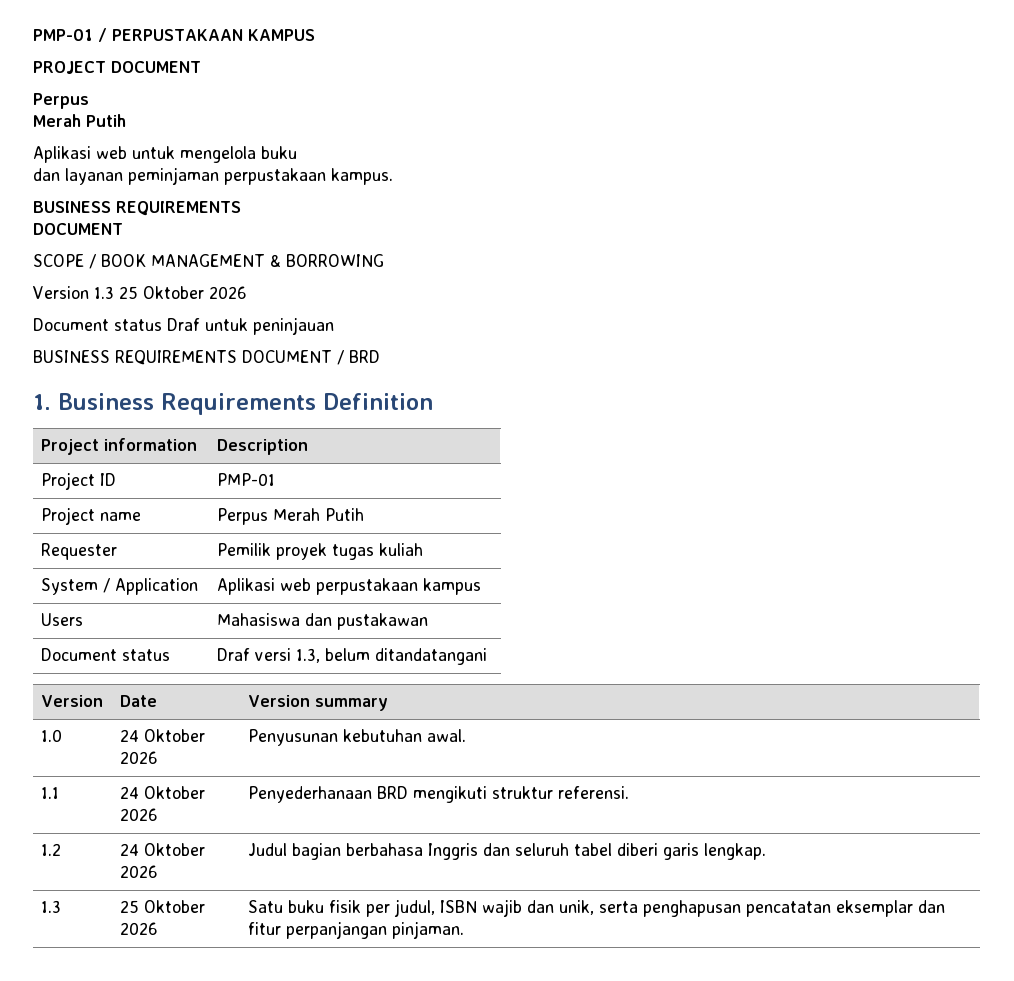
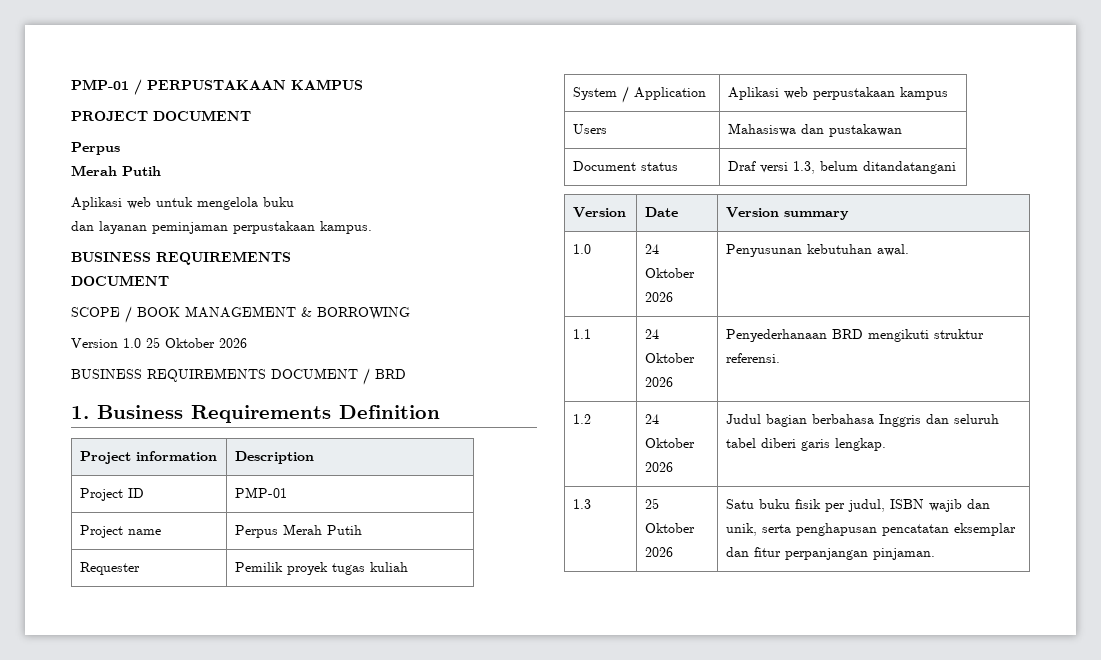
- Version 1.3 25 Oktober 2026
- Document status Draf untuk peninjauan
+ Version 1.0 25 Oktober 2026

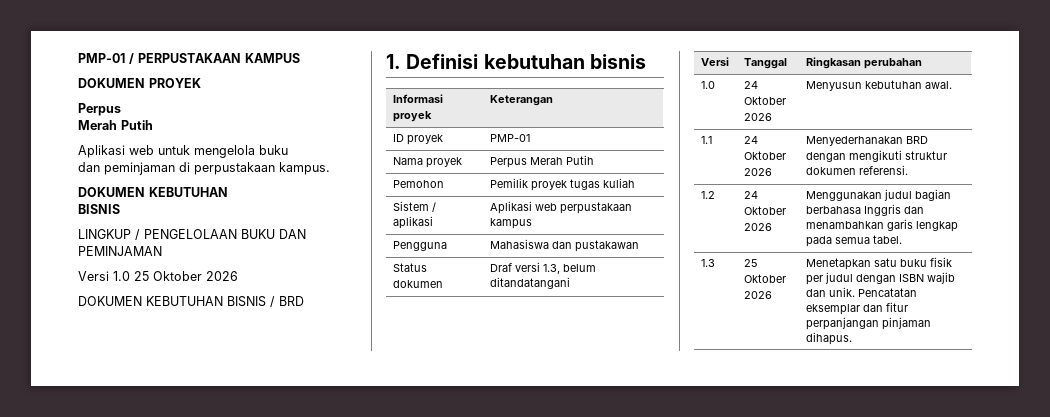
- PROJECT DOCUMENT
+ DOKUMEN PROYEK
- dan layanan peminjaman perpustakaan kampus.
- BUSINESS REQUIREMENTS
- DOCUMENT
- SCOPE / BOOK MANAGEMENT & BORROWING
- Version 1.0 25 Oktober 2026
+ dan peminjaman di perpustakaan kampus.
+ DOKUMEN KEBUTUHAN
+ BISNIS
+ LINGKUP / PENGELOLAAN BUKU DAN PEMINJAMAN
+ Versi 1.0 25 Oktober 2026
- BUSINESS REQUIREMENTS DOCUMENT / BRD
+ DOKUMEN KEBUTUHAN BISNIS / BRD
- 1. Business Requirements Definition
- Project information | Description
- Project ID | PMP-01
+ 1. Definisi kebutuhan bisnis
+ Informasi proyek | Keterangan
+ ID proyek | PMP-01
- Project name | Perpus Merah Putih
+ Nama proyek | Perpus Merah Putih
- Requester | Pemilik proyek tugas kuliah
+ Pemohon | Pemilik proyek tugas kuliah
- System / Application | Aplikasi web perpustakaan kampus
+ Sistem / aplikasi | Aplikasi web perpustakaan kampus
- Users | Mahasiswa dan pustakawan
+ Pengguna | Mahasiswa dan pustakawan
- Document status | Draf versi 1.3, belum ditandatangani
+ Status dokumen | Draf versi 1.3, belum ditandatangani
- Version | Date | Version summary
+ Versi | Tanggal | Ringkasan perubahan
- 1.0 | 24 Oktober 2026 | Penyusunan kebutuhan awal.
+ 1.0 | 24 Oktober 2026 | Menyusun kebutuhan awal.
- 1.1 | 24 Oktober 2026 | Penyederhanaan BRD mengikuti struktur referensi.
+ 1.1 | 24 Oktober 2026 | Menyederhanakan BRD dengan mengikuti struktur dokumen referensi.
- 1.2 | 24 Oktober 2026 | Judul bagian berbahasa Inggris dan seluruh tabel diberi garis lengkap.
+ 1.2 | 24 Oktober 2026 | Menggunakan judul bagian berbahasa Inggris dan menambahkan garis lengkap pada semua tabel.
- 1.3 | 25 Oktober 2026 | Satu buku fisik per judul, ISBN wajib dan unik, serta penghapusan pencatatan eksemplar dan fitur perpanjangan pinjaman.
+ 1.3 | 25 Oktober 2026 | Menetapkan satu buku fisik per judul dengan ISBN wajib dan unik. Pencatatan eksemplar dan fitur perpanjangan pinjaman dihapus.

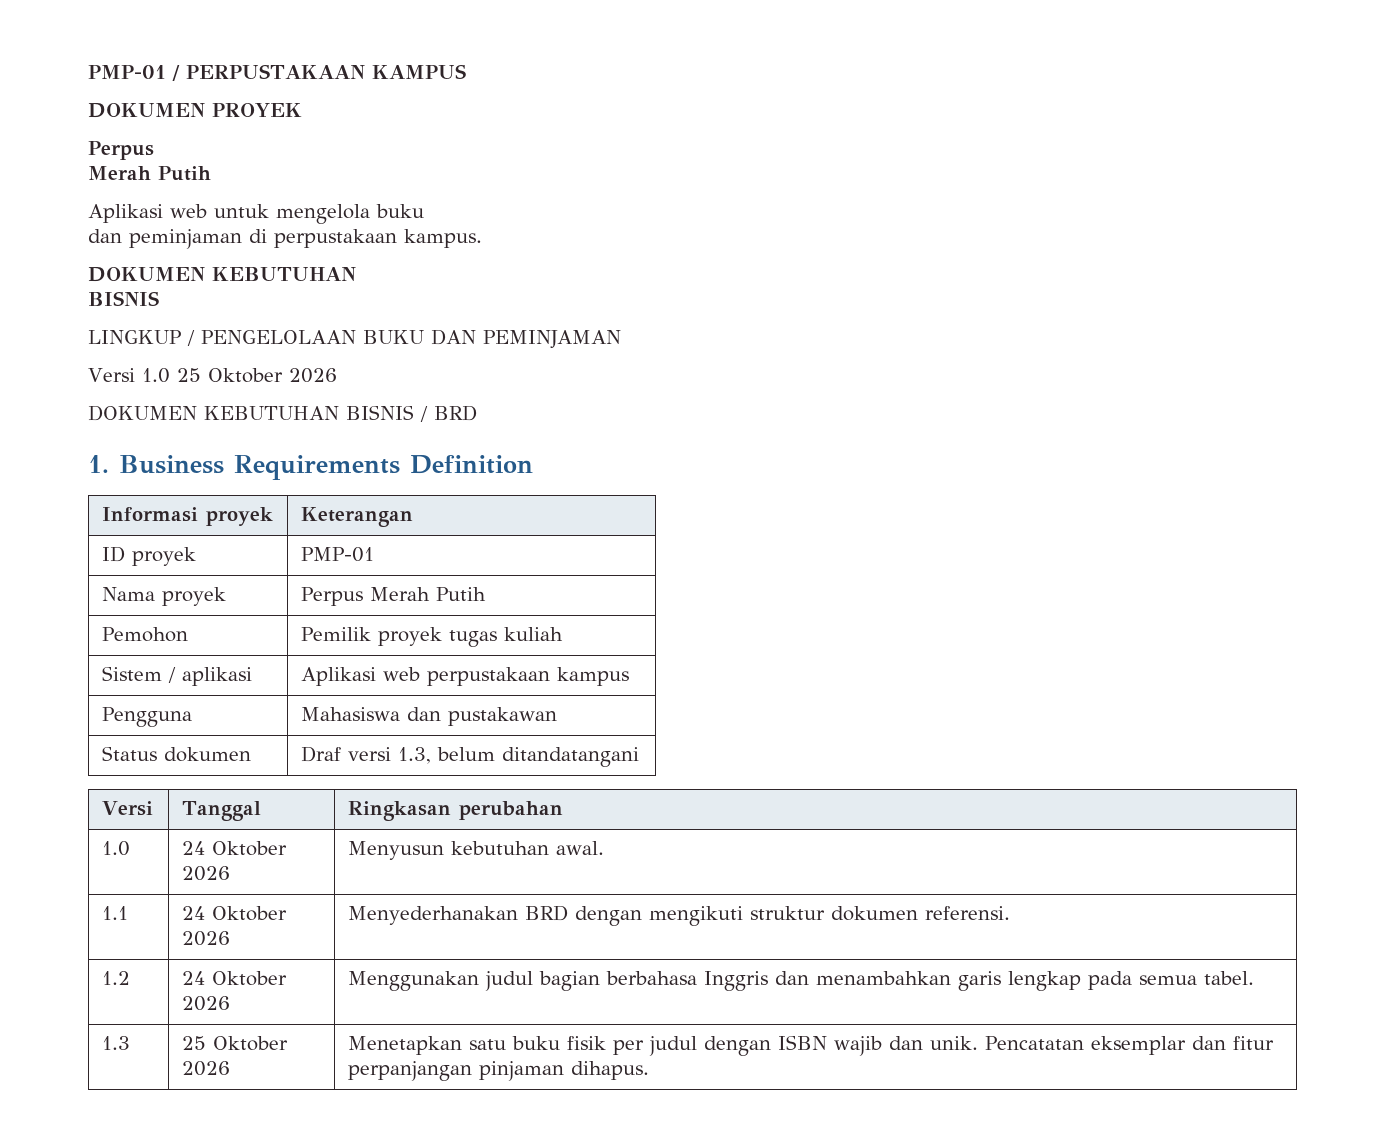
- 1. Definisi kebutuhan bisnis
+ 1. Business Requirements Definition

